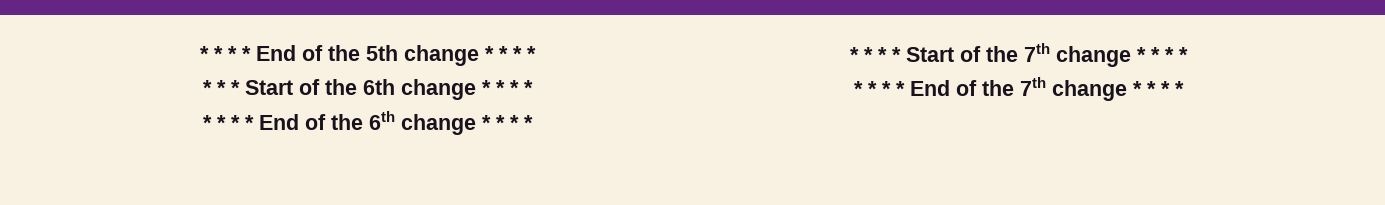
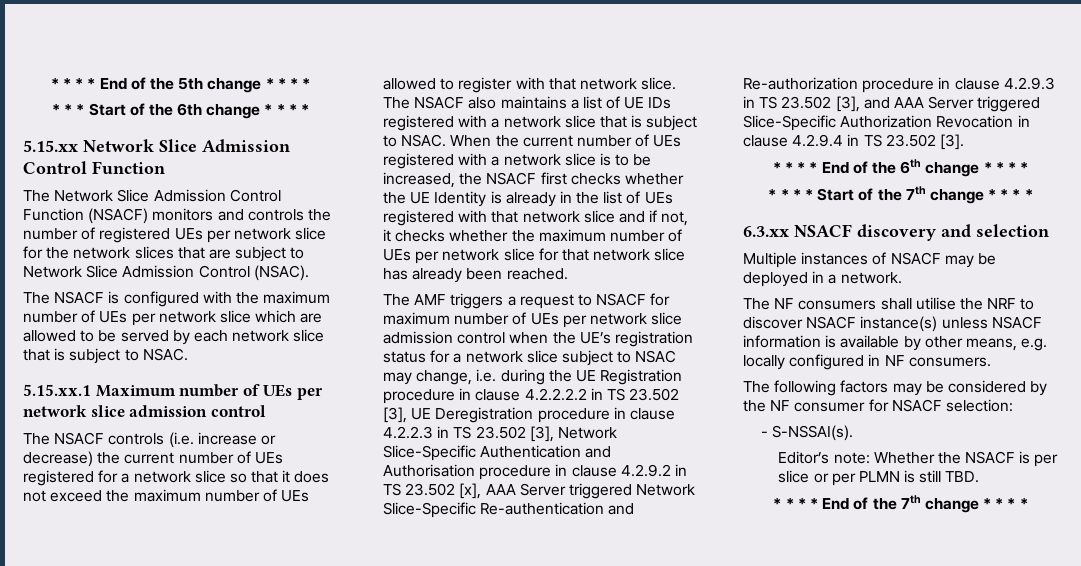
+ 5.15.xx Network Slice Admission Control Function
+ The Network Slice Admission Control Function (NSACF) monitors and controls the number of registered UEs per network slice for the network slices that are subject to Network Slice Admission Control (NSAC).
+ The NSACF is configured with the maximum number of UEs per network slice which are allowed to be served by each network slice that is subject to NSAC.
+ 5.15.xx.1 Maximum number of UEs per network slice admission control
+ The NSACF controls (i.e. increase or decrease) the current number of UEs registered for a network slice so that it does not exceed the maximum number of UEs allowed to register with that network slice. The NSACF also maintains a list of UE IDs registered with a network slice that is subject to NSAC. When the current number of UEs registered with a network slice is to be increased, the NSACF first checks whether the UE Identity is already in the list of UEs registered with that network slice and if not, it checks whether the maximum number of UEs per network slice for that network slice has already been reached.
+ The AMF triggers a request to NSACF for maximum number of UEs per network slice admission control when the UE’s registration status for a network slice subject to NSAC may change, i.e. during the UE Registration procedure in clause 4.2.2.2.2 in TS 23.502 [3], UE Deregistration procedure in clause 4.2.2.3 in TS 23.502 [3], Network Slice-Specific Authentication and Authorisation procedure in clause 4.2.9.2 in TS 23.502 [x], AAA Server triggered Network Slice-Specific Re-authentication and Re-authorization procedure in clause 4.2.9.3 in TS 23.502 [3], and AAA Server triggered Slice-Specific Authorization Revocation in clause 4.2.9.4 in TS 23.502 [3].
+ 6.3.xx NSACF discovery and selection
+ Multiple instances of NSACF may be deployed in a network.
+ The NF consumers shall utilise the NRF to discover NSACF instance(s) unless NSACF information is available by other means, e.g. locally configured in NF consumers.
+ The following factors may be considered by the NF consumer for NSACF selection:
+ - S-NSSAI(s).
+ Editor’s note: Whether the NSACF is per slice or per PLMN is still TBD.

